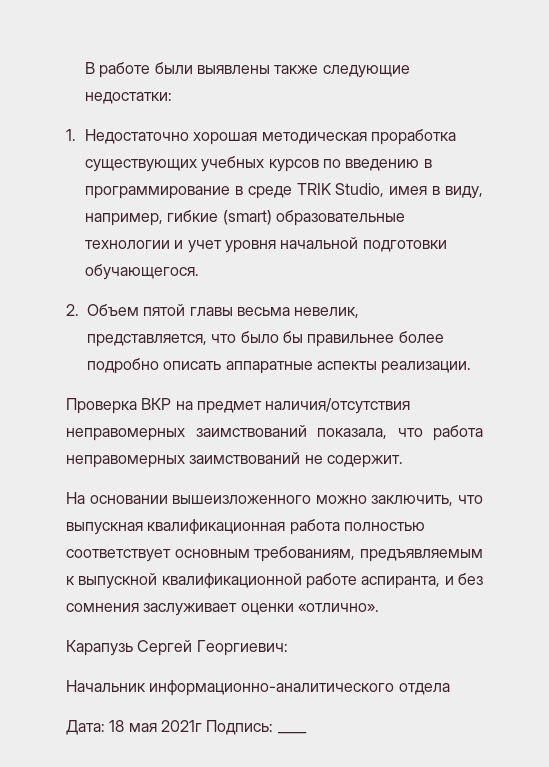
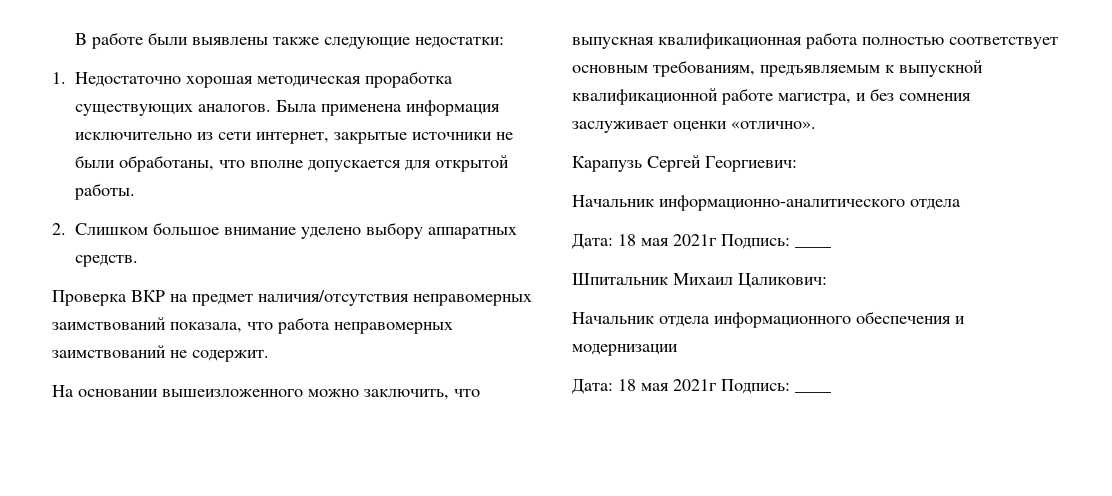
- 1. Недостаточно хорошая методическая проработка существующих учебных курсов по введению в программирование в среде TRIK Studio, имея в виду, например, гибкие (smart) образовательные технологии и учет уровня начальной подготовки обучающегося.
- 2. Объем пятой главы весьма невелик, представляется, что было бы правильнее более подробно описать аппаратные аспекты реализации.
+ 1. Недостаточно хорошая методическая проработка существующих аналогов. Была применена информация исключительно из сети интернет, закрытые источники не были обработаны, что вполне допускается для открытой работы.
+ 2. Слишком большое внимание уделено выбору аппаратных средств.
- На основании вышеизложенного можно заключить, что выпускная квалификационная работа полностью соответствует основным требованиям, предъявляемым к выпускной квалификационной работе аспиранта, и без сомнения заслуживает оценки «отлично».
+ На основании вышеизложенного можно заключить, что выпускная квалификационная работа полностью соответствует основным требованиям, предъявляемым к выпускной квалификационной работе магистра, и без сомнения заслуживает оценки «отлично».
+ Шпитальник Михаил Цаликович:
+ Начальник отдела информационного обеспечения и модернизации
+ Дата: 18 мая 2021г Подпись: ____

